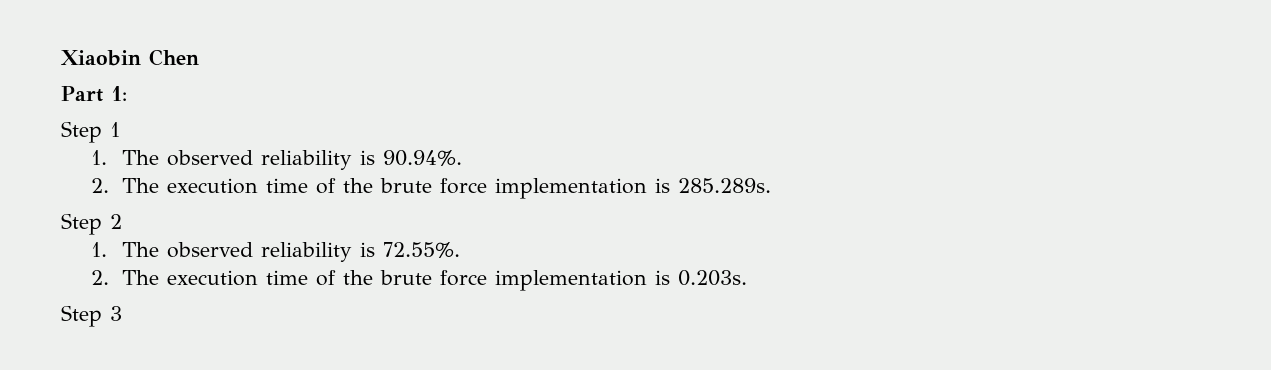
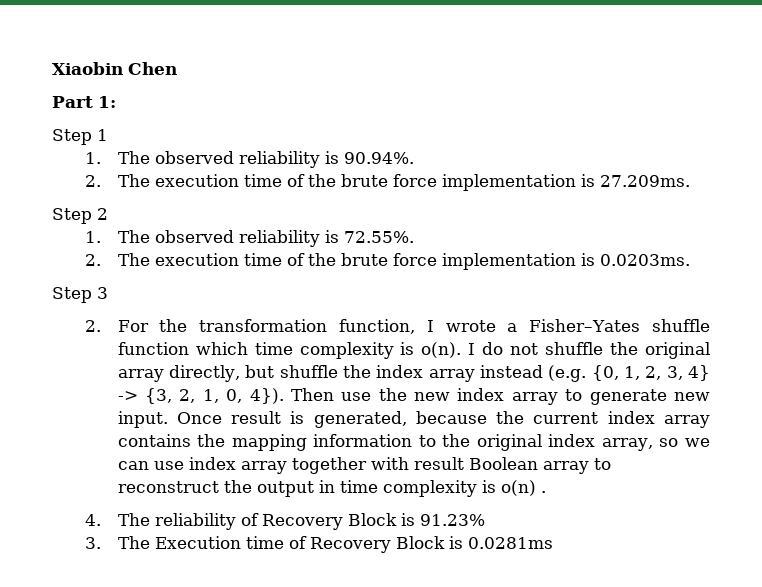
- 2. The execution time of the brute force implementation is 285.289s.
+ 2. The execution time of the brute force implementation is 27.209ms.
- 2. The execution time of the brute force implementation is 0.203s.
+ 2. The execution time of the brute force implementation is 0.0203ms.
+ 2. For the transformation function, I wrote a Fisher–Yates shuffle function which time complexity is o(n). I do not shuffle the original array directly, but shuffle the index array instead (e.g. {0, 1, 2, 3, 4} -> {3, 2, 1, 0, 4}). Then use the new index array to generate new input. Once result is generated, because the current index array contains the mapping information to the original index array, so we can use index array together with result Boolean array to reconstruct the output in time complexity is o(n) .
+ 4. The reliability of Recovery Block is 91.23%
+ 3. The Execution time of Recovery Block is 0.0281ms

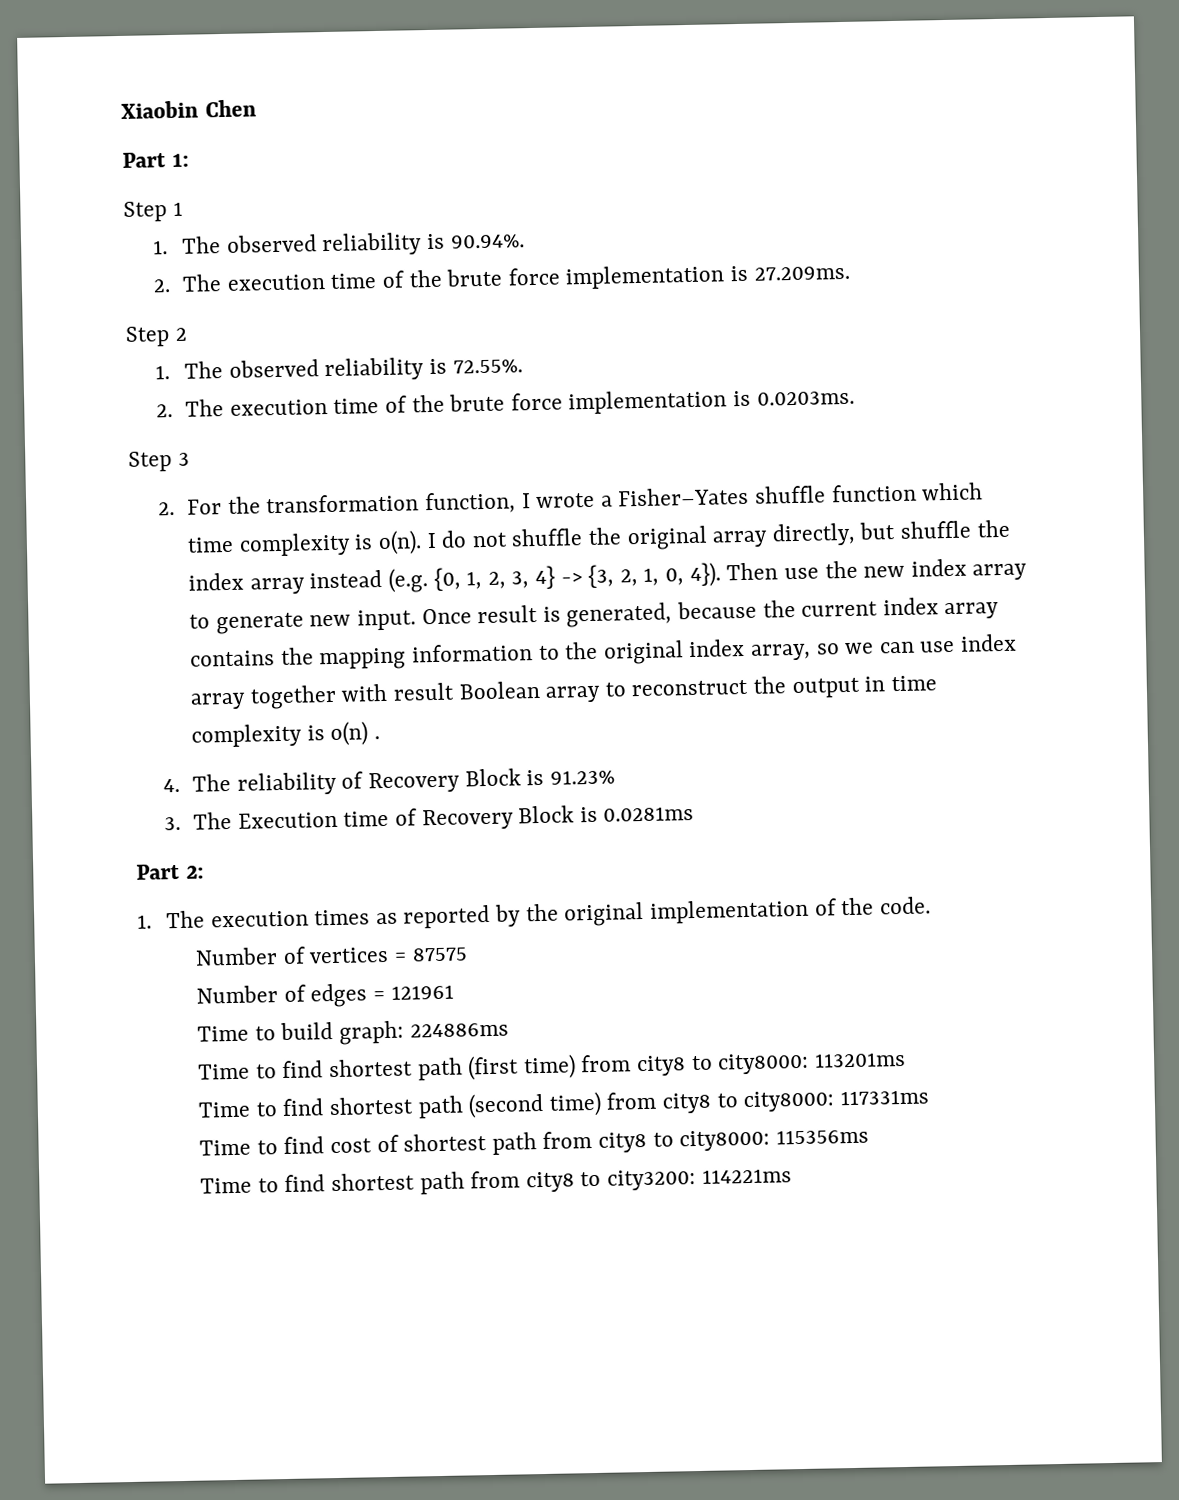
+ Part 2:
+ 1. The execution times as reported by the original implementation of the code.
+ Number of vertices = 87575
+ Number of edges = 121961
+ Time to build graph: 224886ms
+ Time to find shortest path (first time) from city8 to city8000: 113201ms
+ Time to find shortest path (second time) from city8 to city8000: 117331ms
+ Time to find cost of shortest path from city8 to city8000: 115356ms
+ Time to find shortest path from city8 to city3200: 114221ms

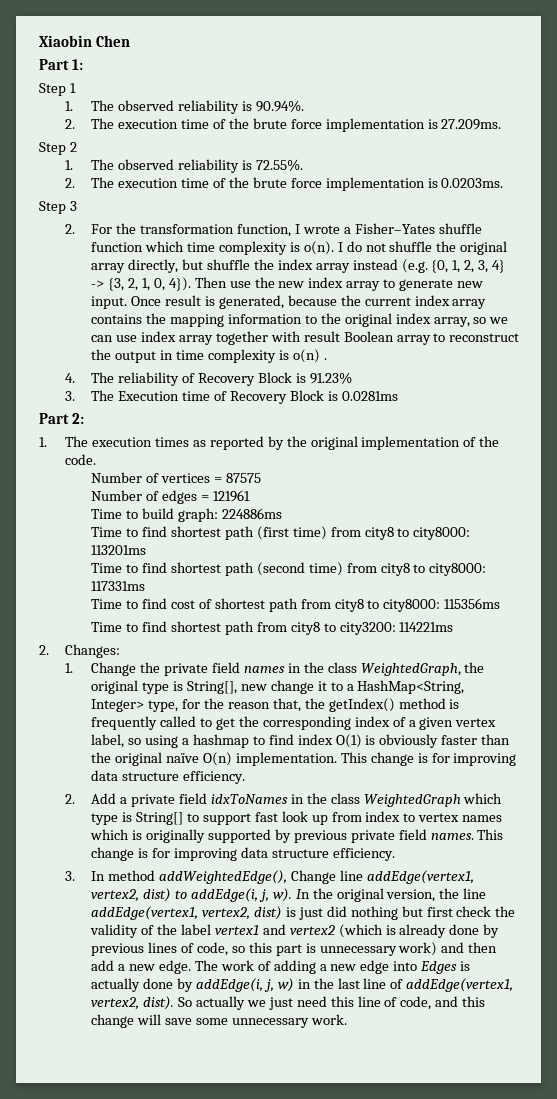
+ 2. Changes:
+ 1. Change the private field names in the class WeightedGraph, the original type is String[], new change it to a HashMap<String, Integer> type, for the reason that, the getIndex() method is frequently called to get the corresponding index of a given vertex label, so using a hashmap to find index O(1) is obviously faster than the original naïve O(n) implementation. This change is for improving data structure efficiency.
+ 2. Add a private field idxToNames in the class WeightedGraph which type is String[] to support fast look up from index to vertex names which is originally supported by previous private field names. This change is for improving data structure efficiency.
+ 3. In method addWeightedEdge(), Change line addEdge(vertex1, vertex2, dist) to addEdge(i, j, w). In the original version, the line addEdge(vertex1, vertex2, dist) is just did nothing but first check the validity of the label vertex1 and vertex2 (which is already done by previous lines of code, so this part is unnecessary work) and then add a new edge. The work of adding a new edge into Edges is actually done by addEdge(i, j, w) in the last line of addEdge(vertex1, vertex2, dist). So actually we just need this line of code, and this change will save some unnecessary work.

